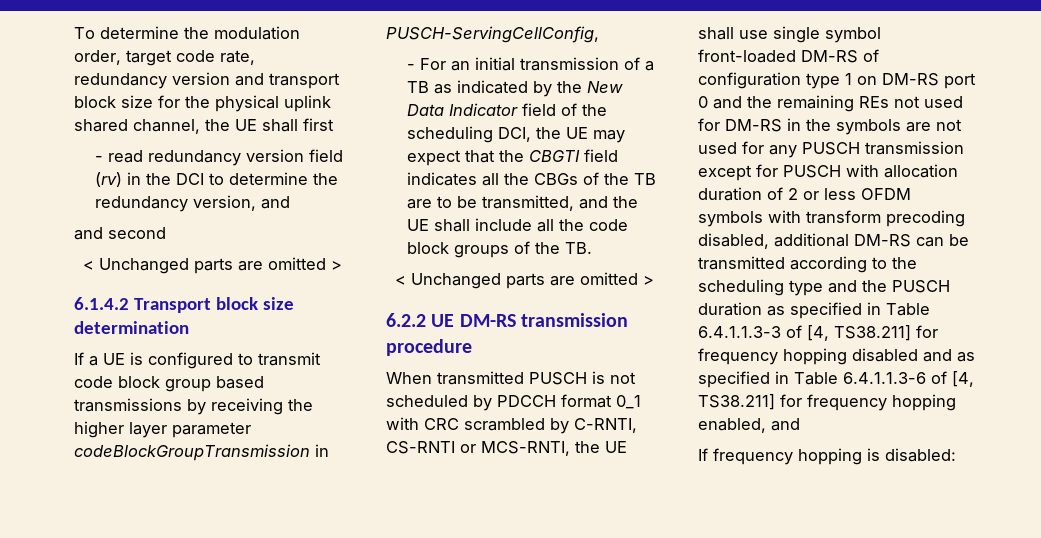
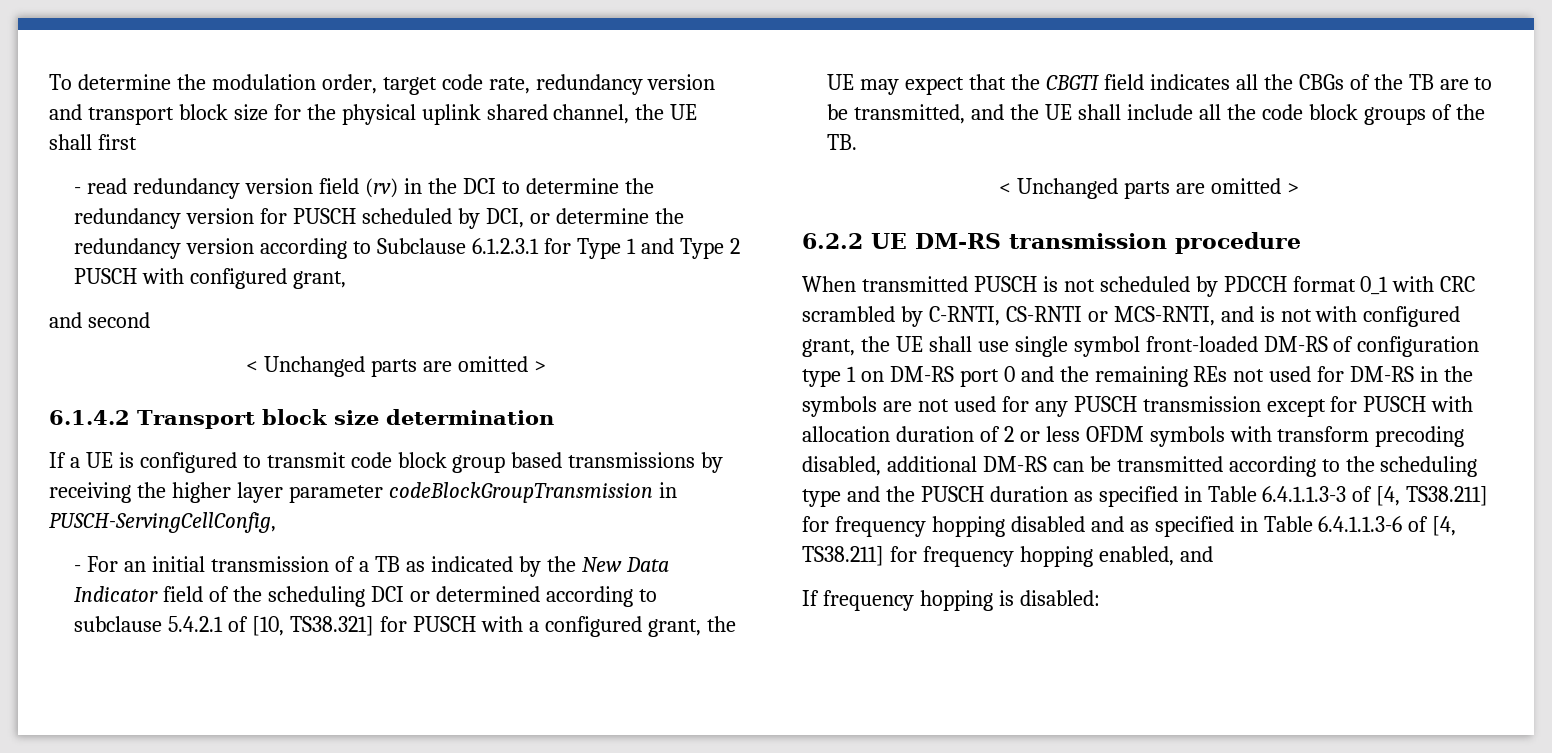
- - read redundancy version field (rv) in the DCI to determine the redundancy version, and
+ - read redundancy version field (rv) in the DCI to determine the redundancy version for PUSCH scheduled by DCI, or determine the redundancy version according to Subclause 6.1.2.3.1 for Type 1 and Type 2 PUSCH with configured grant,
- - For an initial transmission of a TB as indicated by the New Data Indicator field of the scheduling DCI, the UE may expect that the CBGTI field indicates all the CBGs of the TB are to be transmitted, and the UE shall include all the code block groups of the TB.
+ - For an initial transmission of a TB as indicated by the New Data Indicator field of the scheduling DCI or determined according to subclause 5.4.2.1 of [10, TS38.321] for PUSCH with a configured grant, the UE may expect that the CBGTI field indicates all the CBGs of the TB are to be transmitted, and the UE shall include all the code block groups of the TB.
- When transmitted PUSCH is not scheduled by PDCCH format 0_1 with CRC scrambled by C-RNTI, CS-RNTI or MCS-RNTI, the UE shall use single symbol front-loaded DM-RS of configuration type 1 on DM-RS port 0 and the remaining REs not used for DM-RS in the symbols are not used for any PUSCH transmission except for PUSCH with allocation duration of 2 or less OFDM symbols with transform precoding disabled, additional DM-RS can be transmitted according to the scheduling type and the PUSCH duration as specified in Table 6.4.1.1.3-3 of [4, TS38.211] for frequency hopping disabled and as specified in Table 6.4.1.1.3-6 of [4, TS38.211] for frequency hopping enabled, and
+ When transmitted PUSCH is not scheduled by PDCCH format 0_1 with CRC scrambled by C-RNTI, CS-RNTI or MCS-RNTI, and is not with configured grant, the UE shall use single symbol front-loaded DM-RS of configuration type 1 on DM-RS port 0 and the remaining REs not used for DM-RS in the symbols are not used for any PUSCH transmission except for PUSCH with allocation duration of 2 or less OFDM symbols with transform precoding disabled, additional DM-RS can be transmitted according to the scheduling type and the PUSCH duration as specified in Table 6.4.1.1.3-3 of [4, TS38.211] for frequency hopping disabled and as specified in Table 6.4.1.1.3-6 of [4, TS38.211] for frequency hopping enabled, and

